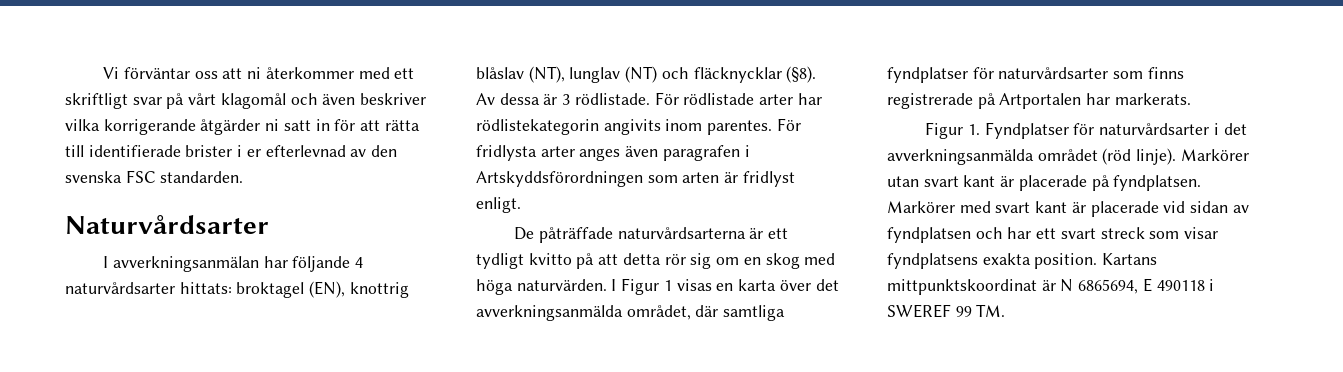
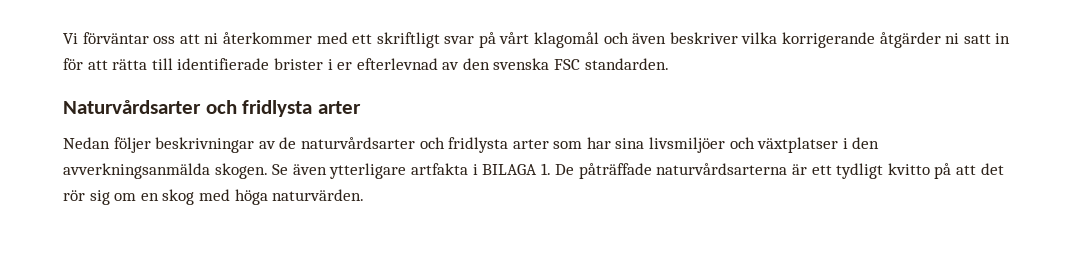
- Naturvårdsarter
- I avverkningsanmälan har följande 4 naturvårdsarter hittats: broktagel (EN), knottrig blåslav (NT), lunglav (NT) och fläcknycklar (§8). Av dessa är 3 rödlistade. För rödlistade arter har rödlistekategorin angivits inom parentes. För fridlysta arter anges även paragrafen i Artskyddsförordningen som arten är fridlyst enligt.
- De påträffade naturvårdsarterna är ett tydligt kvitto på att detta rör sig om en skog med höga naturvärden. I Figur 1 visas en karta över det avverkningsanmälda området, där samtliga fyndplatser för naturvårdsarter som finns registrerade på Artportalen har markerats.
- Figur 1. Fyndplatser för naturvårdsarter i det avverkningsanmälda området (röd linje). Markörer utan svart kant är placerade på fyndplatsen. Markörer med svart kant är placerade vid sidan av fyndplatsen och har ett svart streck som visar fyndplatsens exakta position. Kartans mittpunktskoordinat är N 6865694, E 490118 i SWEREF 99 TM.
+ Naturvårdsarter och fridlysta arter
+ Nedan följer beskrivningar av de naturvårdsarter och fridlysta arter som har sina livsmiljöer och växtplatser i den avverkningsanmälda skogen. Se även ytterligare artfakta i BILAGA 1. De påträffade naturvårdsarterna är ett tydligt kvitto på att det rör sig om en skog med höga naturvärden.

